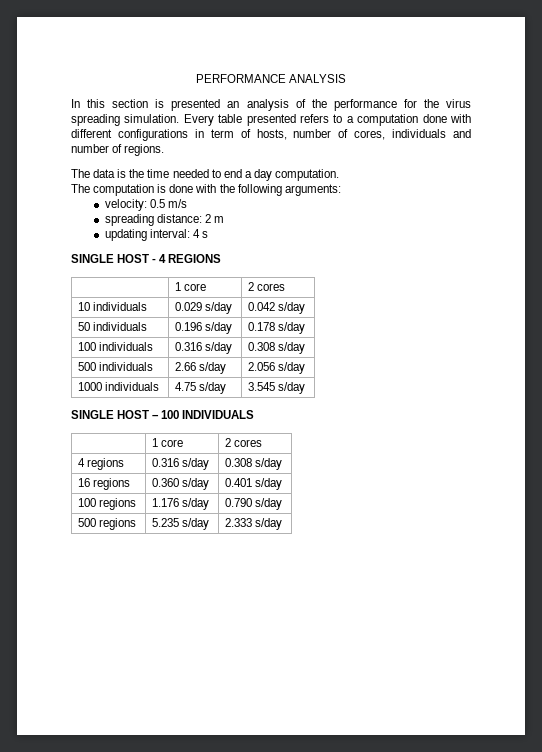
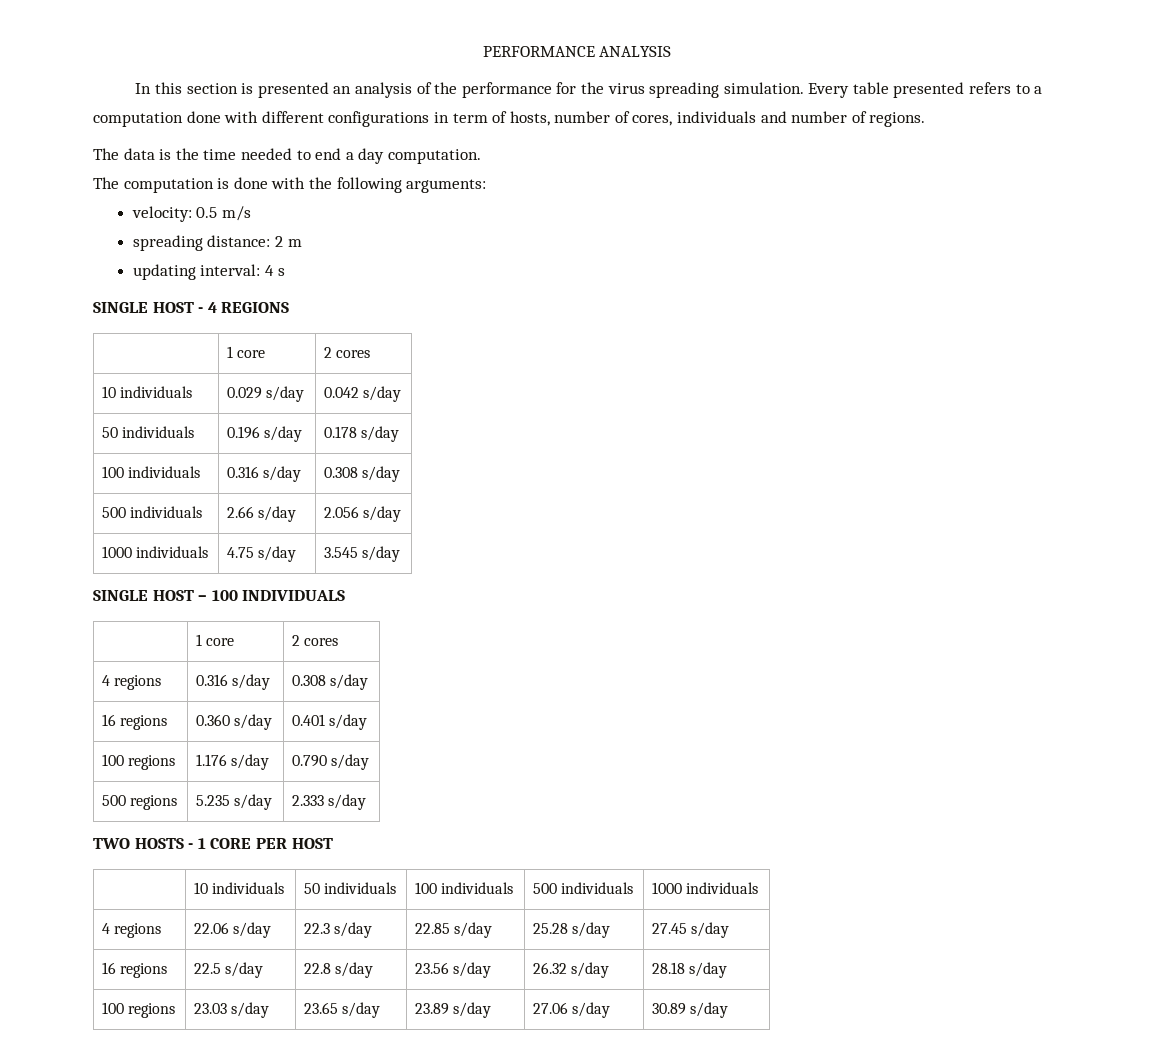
+ TWO HOSTS - 1 CORE PER HOST
+ | 10 individuals | 50 individuals | 100 individuals | 500 individuals | 1000 individuals
+ 4 regions | 22.06 s/day | 22.3 s/day | 22.85 s/day | 25.28 s/day | 27.45 s/day
+ 16 regions | 22.5 s/day | 22.8 s/day | 23.56 s/day | 26.32 s/day | 28.18 s/day
+ 100 regions | 23.03 s/day | 23.65 s/day | 23.89 s/day | 27.06 s/day | 30.89 s/day

